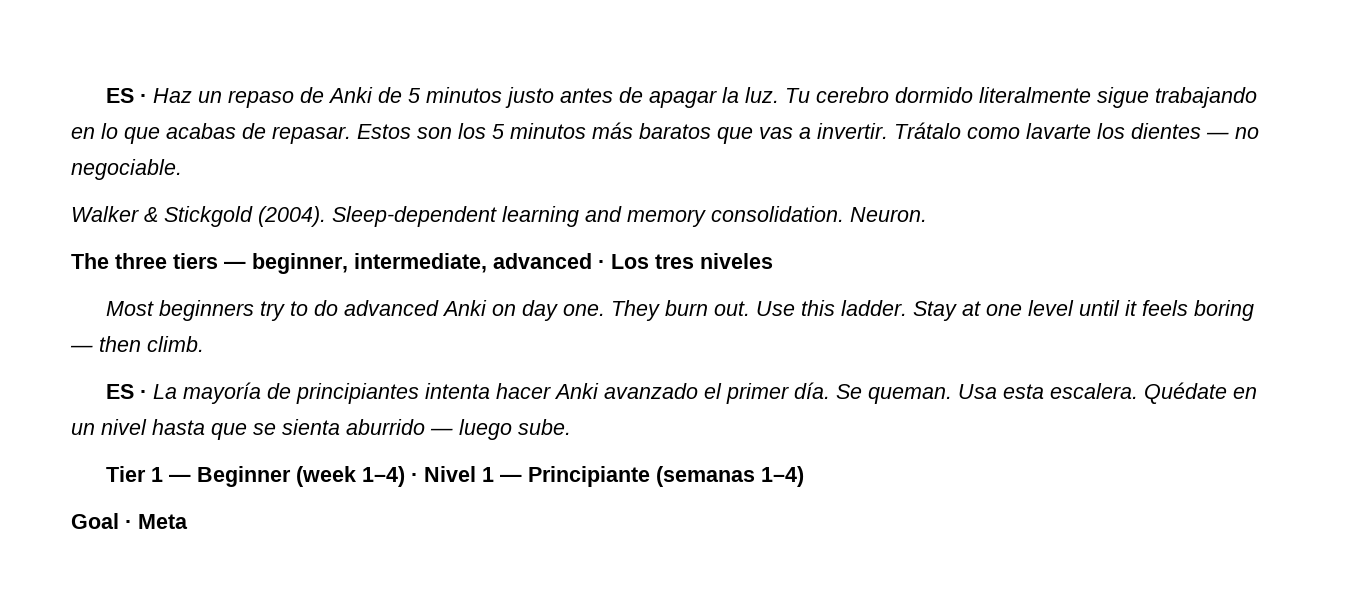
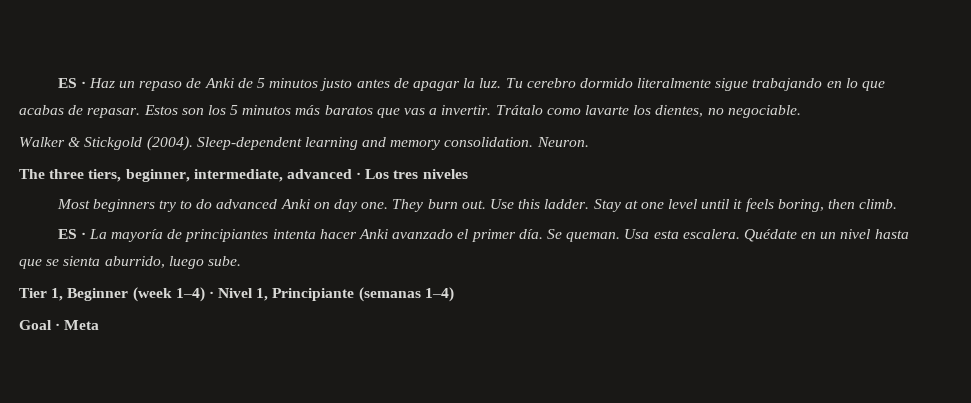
- Trátalo como lavarte los dientes — no negociable.
+ Trátalo como lavarte los dientes, no negociable.
- The three tiers — beginner, intermediate, advanced · Los tres niveles
+ The three tiers, beginner, intermediate, advanced · Los tres niveles
- Stay at one level until it feels boring — then climb.
+ Stay at one level until it feels boring, then climb.
- Quédate en un nivel hasta que se sienta aburrido — luego sube.
+ Quédate en un nivel hasta que se sienta aburrido, luego sube.
- Tier 1 — Beginner (week 1–4) · Nivel 1 — Principiante (semanas 1–4)
+ Tier 1, Beginner (week 1–4) · Nivel 1, Principiante (semanas 1–4)

